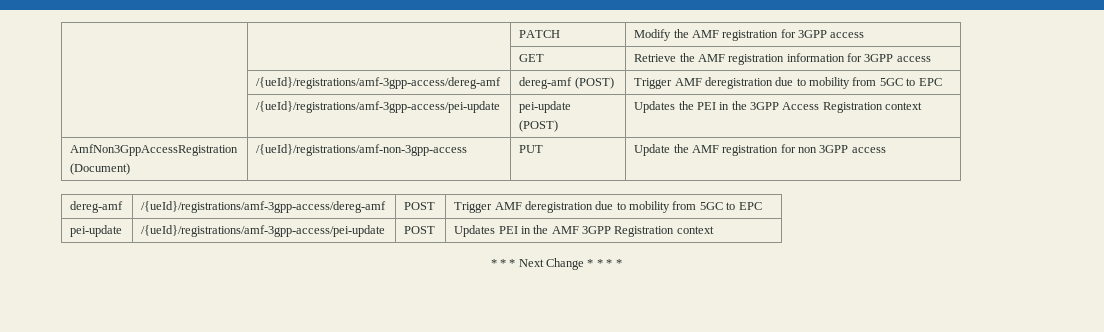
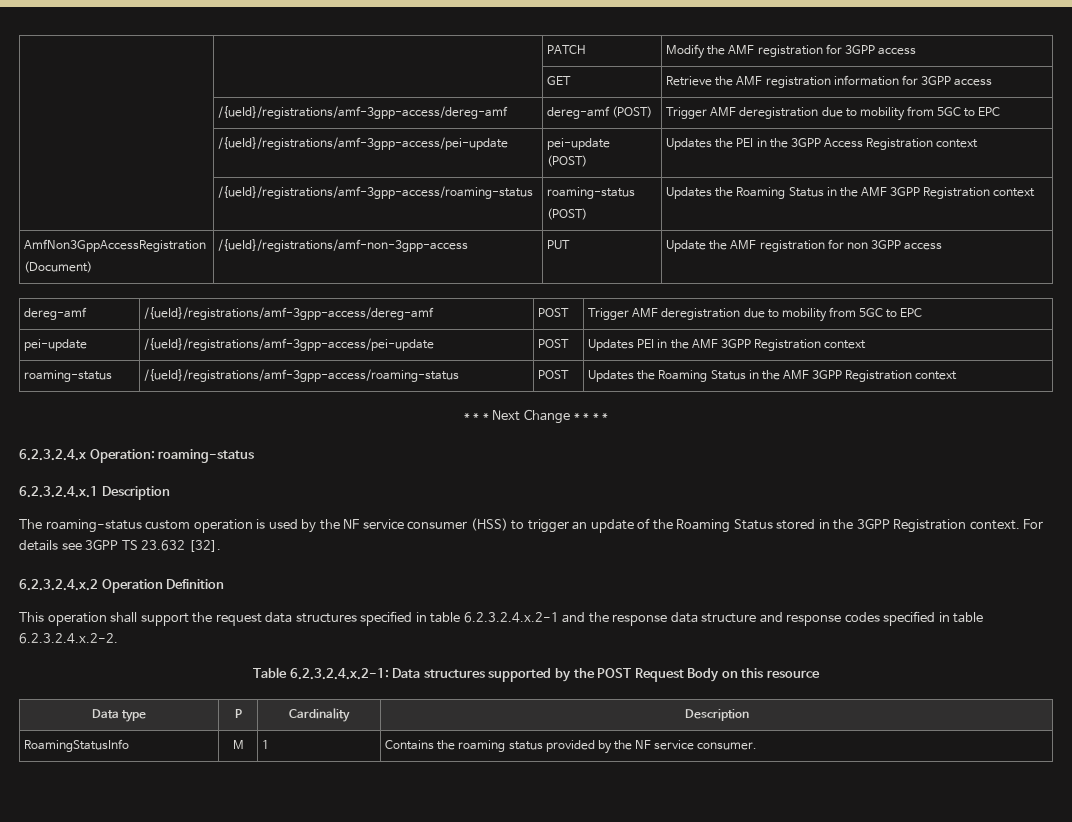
+ | /{ueId}/registrations/amf-3gpp-access/roaming-status | roaming-status
+ (POST) | Updates the Roaming Status in the AMF 3GPP Registration context
+ roaming-status | /{ueId}/registrations/amf-3gpp-access/roaming-status | POST | Updates the Roaming Status in the AMF 3GPP Registration context
+ 6.2.3.2.4.x Operation: roaming-status
+ 6.2.3.2.4.x.1 Description
+ The roaming-status custom operation is used by the NF service consumer (HSS) to trigger an update of the Roaming Status stored in the 3GPP Registration context. For details see 3GPP TS 23.632 [32].
+ 6.2.3.2.4.x.2 Operation Definition
+ This operation shall support the request data structures specified in table 6.2.3.2.4.x.2-1 and the response data structure and response codes specified in table 6.2.3.2.4.x.2-2.
+ Table 6.2.3.2.4.x.2-1: Data structures supported by the POST Request Body on this resource
+ Data type | P | Cardinality | Description
+ RoamingStatusInfo | M | 1 | Contains the roaming status provided by the NF service consumer.

